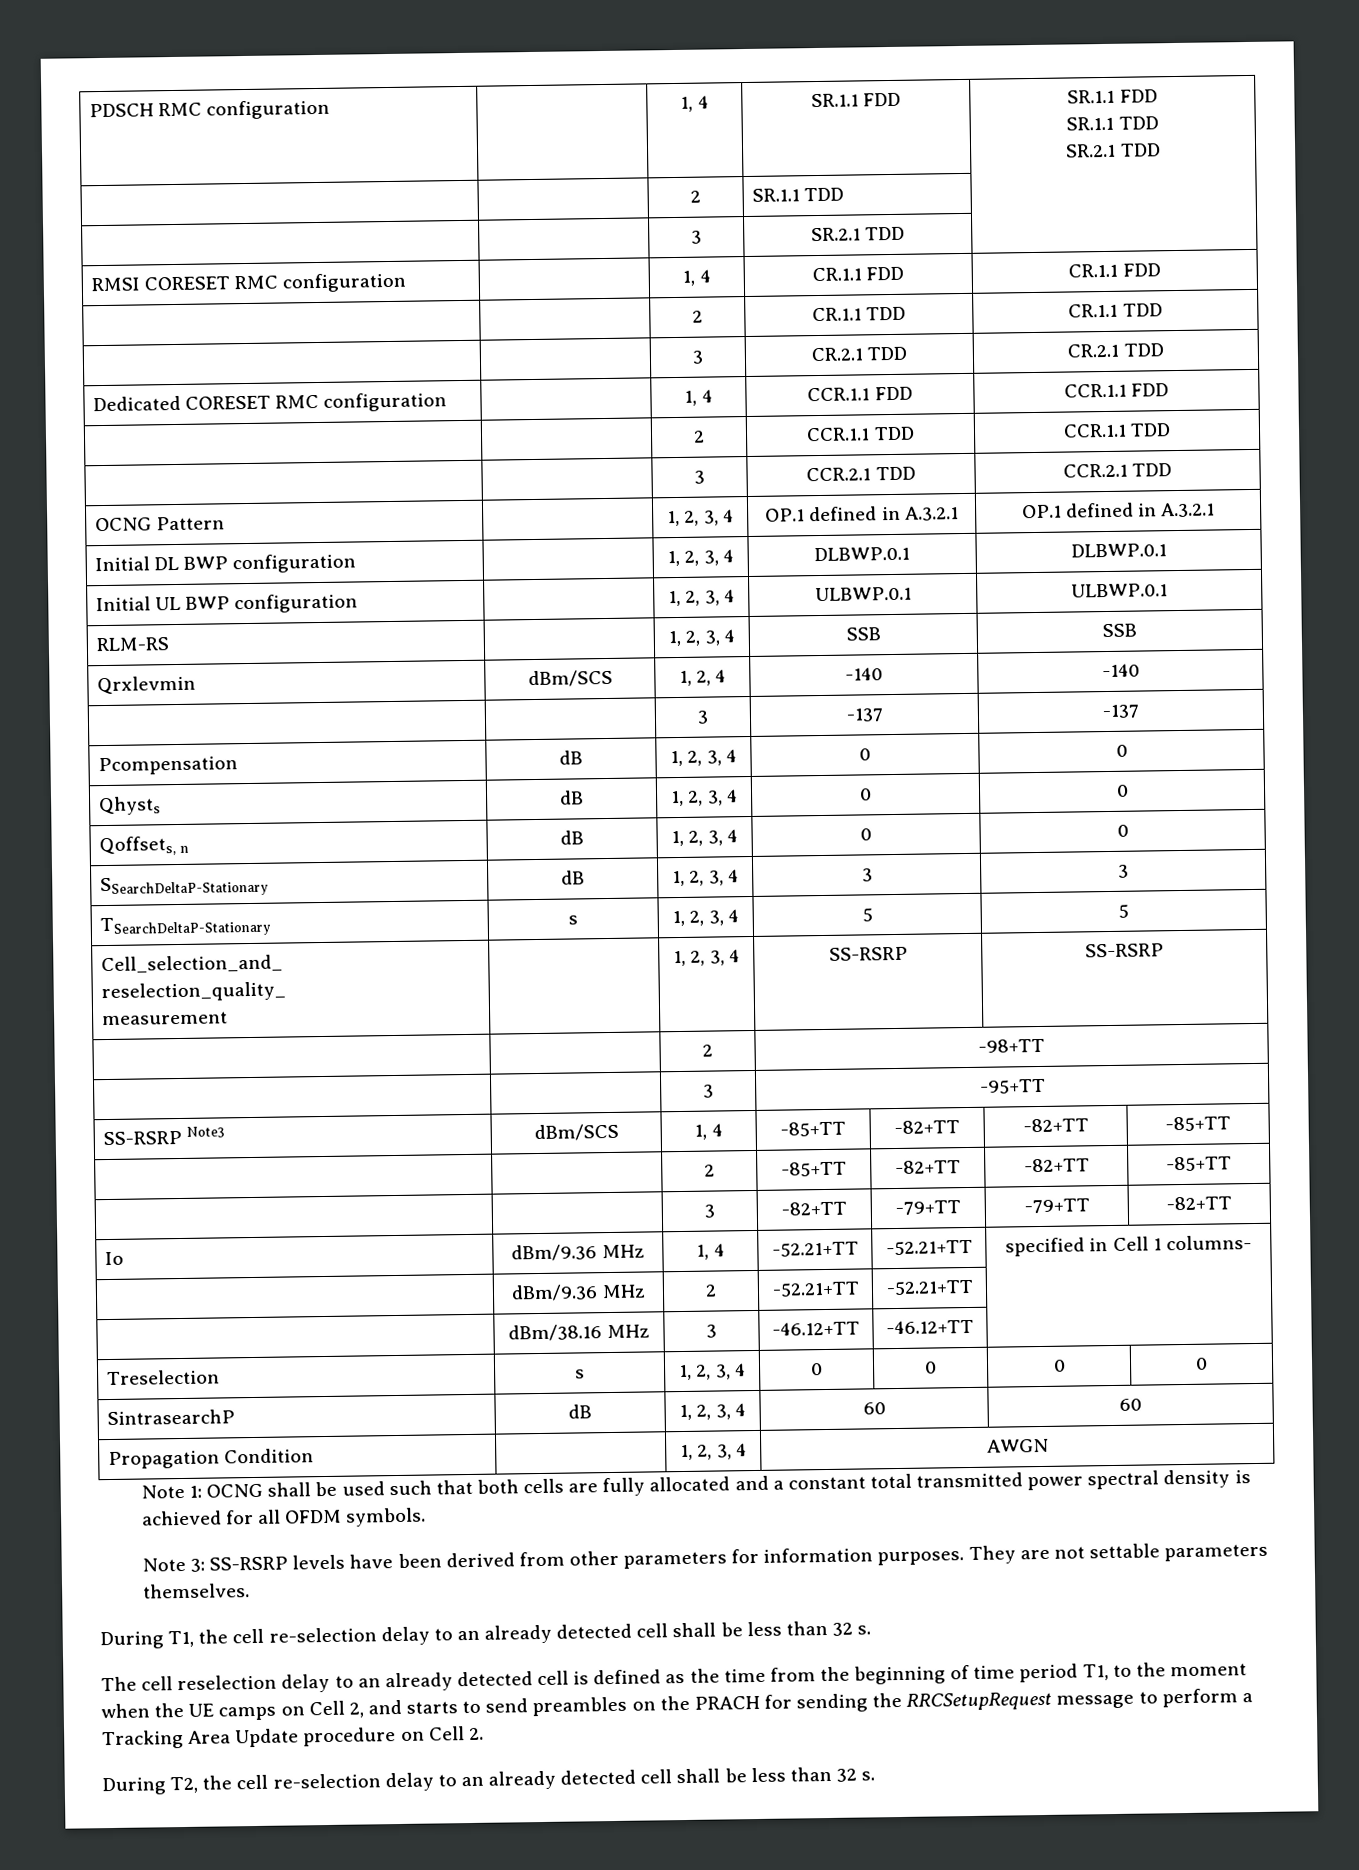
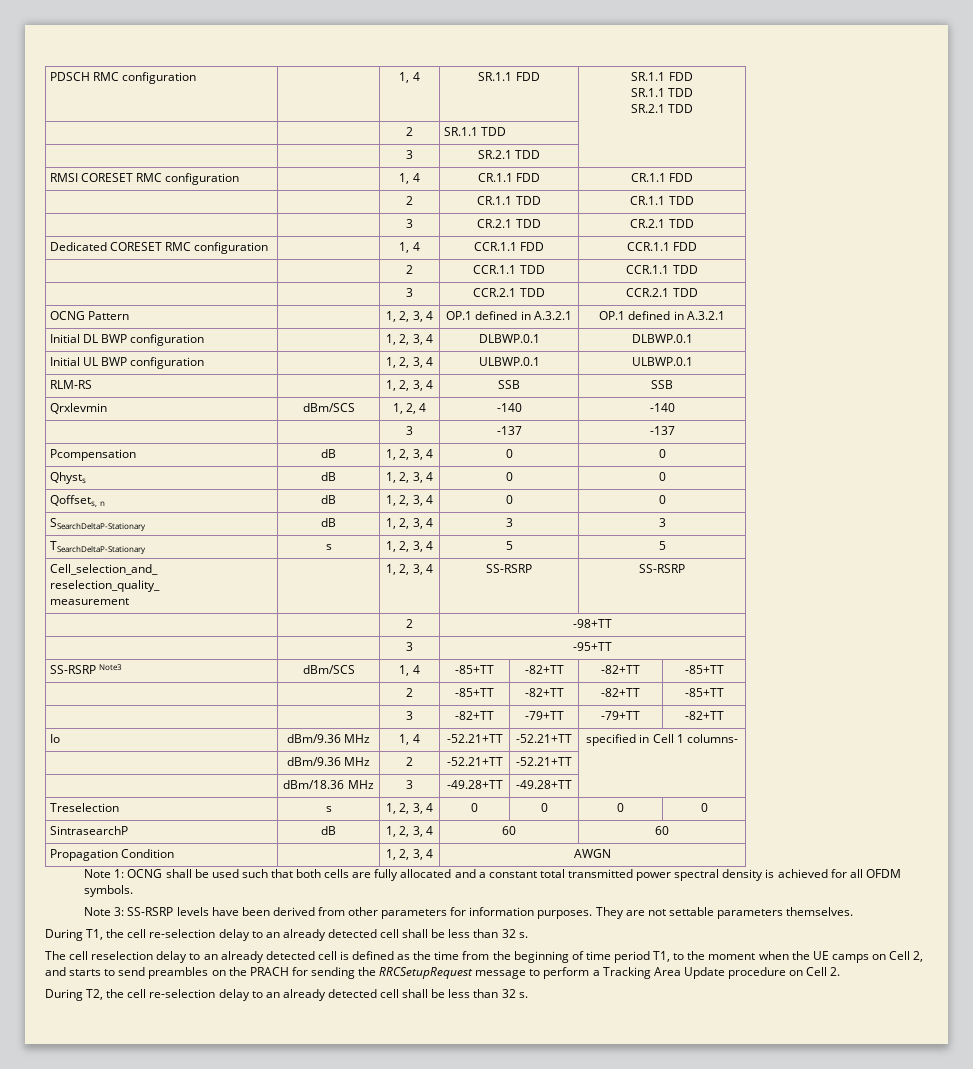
- | dBm/38.16 MHz | 3 | -46.12+TT | -46.12+TT |
+ | dBm/18.36 MHz | 3 | -49.28+TT | -49.28+TT |

